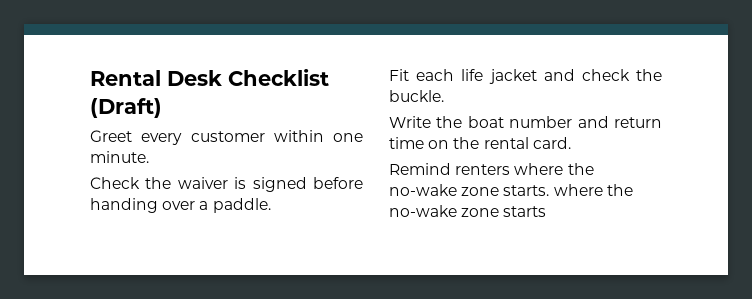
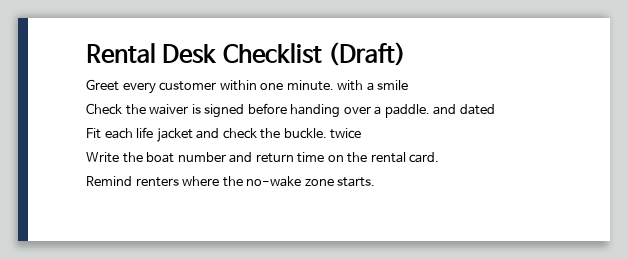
- Greet every customer within one minute.
+ Greet every customer within one minute. with a smile
- Check the waiver is signed before handing over a paddle.
+ Check the waiver is signed before handing over a paddle. and dated
- Fit each life jacket and check the buckle.
+ Fit each life jacket and check the buckle. twice
- Remind renters where the no-wake zone starts. where the no-wake zone starts
+ Remind renters where the no-wake zone starts.

